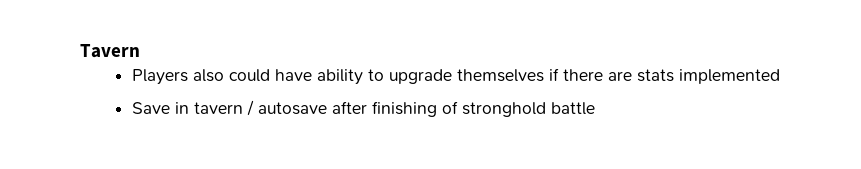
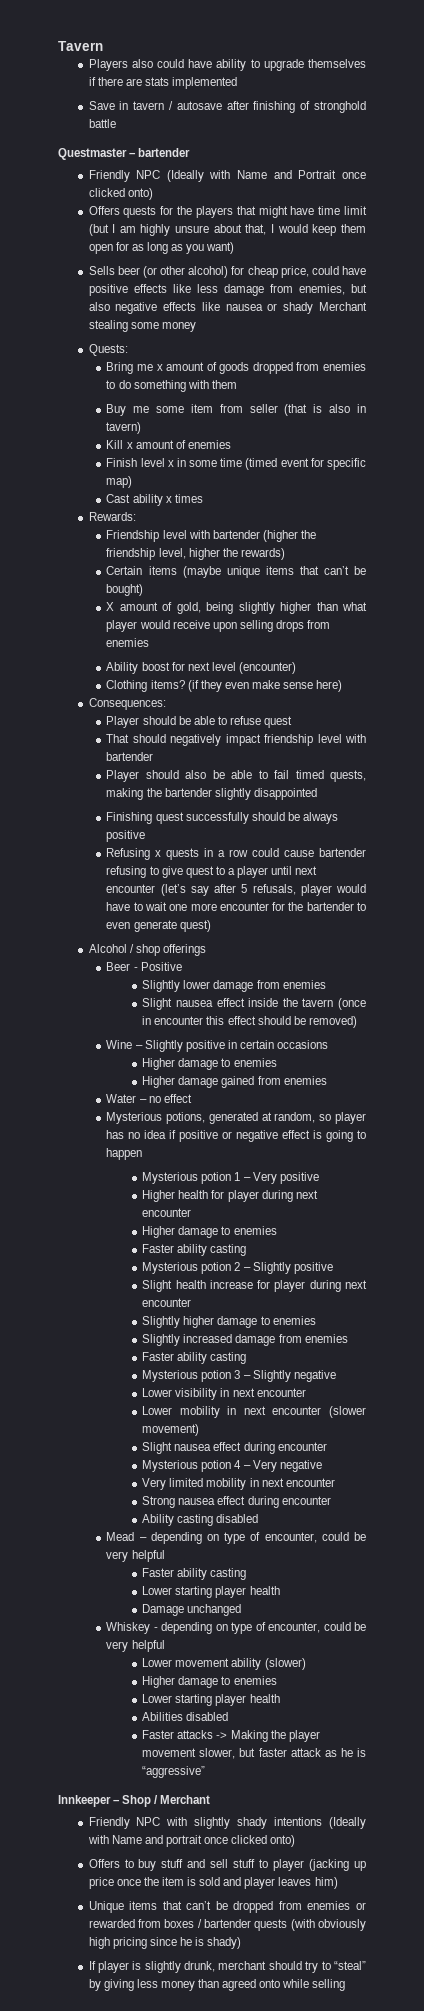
+ Questmaster – bartender
+ Friendly NPC (Ideally with Name and Portrait once clicked onto)
+ Offers quests for the players that might have time limit (but I am highly unsure about that, I would keep them open for as long as you want)
+ Sells beer (or other alcohol) for cheap price, could have positive effects like less damage from enemies, but also negative effects like nausea or shady Merchant stealing some money
+ Quests:
+ Bring me x amount of goods dropped from enemies to do something with them
+ Buy me some item from seller (that is also in tavern)
+ Kill x amount of enemies
+ Finish level x in some time (timed event for specific map)
+ Cast ability x times
+ Rewards:
+ Friendship level with bartender (higher the friendship level, higher the rewards)
+ Certain items (maybe unique items that can’t be bought)
+ X amount of gold, being slightly higher than what player would receive upon selling drops from enemies
+ Ability boost for next level (encounter)
+ Clothing items? (if they even make sense here)
+ Consequences:
+ Player should be able to refuse quest
+ That should negatively impact friendship level with bartender
+ Player should also be able to fail timed quests, making the bartender slightly disappointed
+ Finishing quest successfully should be always positive
+ Refusing x quests in a row could cause bartender refusing to give quest to a player until next encounter (let’s say after 5 refusals, player would have to wait one more encounter for the bartender to even generate quest)
+ Alcohol / shop offerings
+ Beer - Positive
+ Slightly lower damage from enemies
+ Slight nausea effect inside the tavern (once in encounter this effect should be removed)
+ Wine – Slightly positive in certain occasions
+ Higher damage to enemies
+ Higher damage gained from enemies
+ Water – no effect
+ Mysterious potions, generated at random, so player has no idea if positive or negative effect is going to happen
+ Mysterious potion 1 – Very positive
+ Higher health for player during next encounter
+ Higher damage to enemies
+ Faster ability casting
+ Mysterious potion 2 – Slightly positive
+ Slight health increase for player during next encounter
+ Slightly higher damage to enemies
+ Slightly increased damage from enemies
+ Faster ability casting
+ Mysterious potion 3 – Slightly negative
+ Lower visibility in next encounter
+ Lower mobility in next encounter (slower movement)
+ Slight nausea effect during encounter
+ Mysterious potion 4 – Very negative
+ Very limited mobility in next encounter
+ Strong nausea effect during encounter
+ Ability casting disabled
+ Mead – depending on type of encounter, could be very helpful
+ Faster ability casting
+ Lower starting player health
+ Damage unchanged
+ Whiskey - depending on type of encounter, could be very helpful
+ Lower movement ability (slower)
+ Higher damage to enemies
+ Lower starting player health
+ Abilities disabled
+ Faster attacks -> Making the player movement slower, but faster attack as he is “aggressive”
+ Innkeeper – Shop / Merchant
+ Friendly NPC with slightly shady intentions (Ideally with Name and portrait once clicked onto)
+ Offers to buy stuff and sell stuff to player (jacking up price once the item is sold and player leaves him)
+ Unique items that can’t be dropped from enemies or rewarded from boxes / bartender quests (with obviously high pricing since he is shady)
+ If player is slightly drunk, merchant should try to “steal” by giving less money than agreed onto while selling

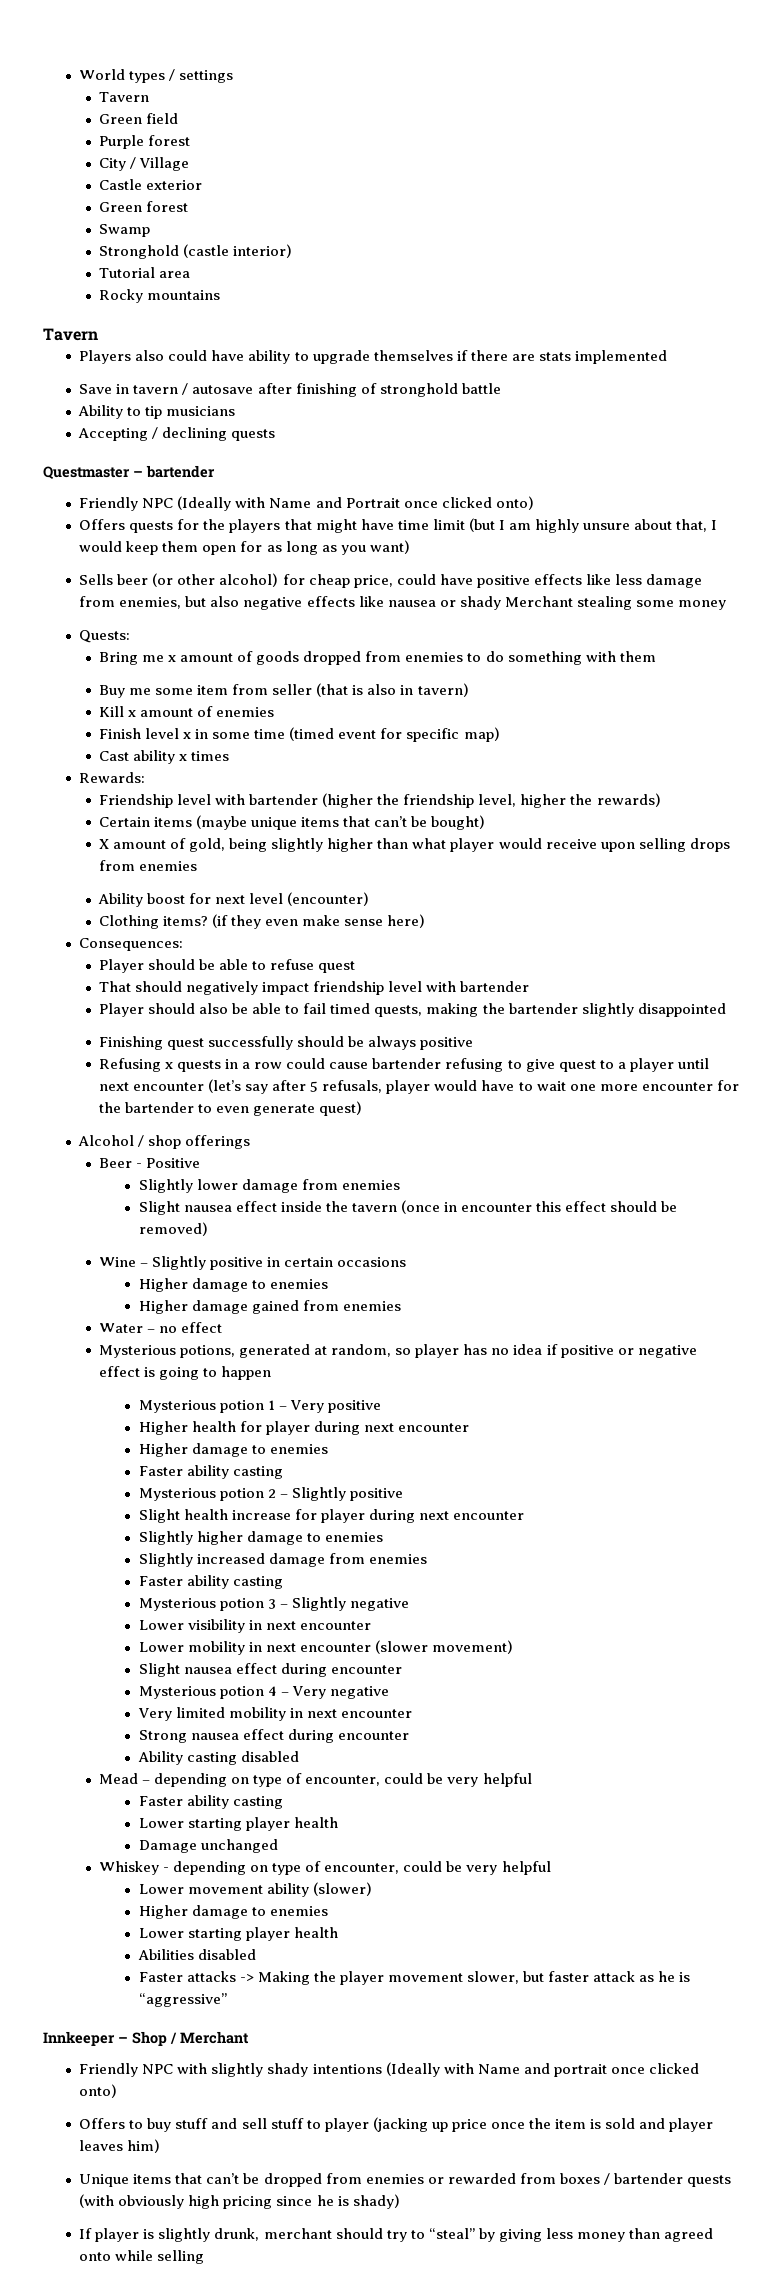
+ World types / settings
+ Tavern
+ Green field
+ Purple forest
+ City / Village
+ Castle exterior
+ Green forest
+ Swamp
+ Stronghold (castle interior)
+ Tutorial area
+ Rocky mountains
+ Ability to tip musicians
+ Accepting / declining quests

